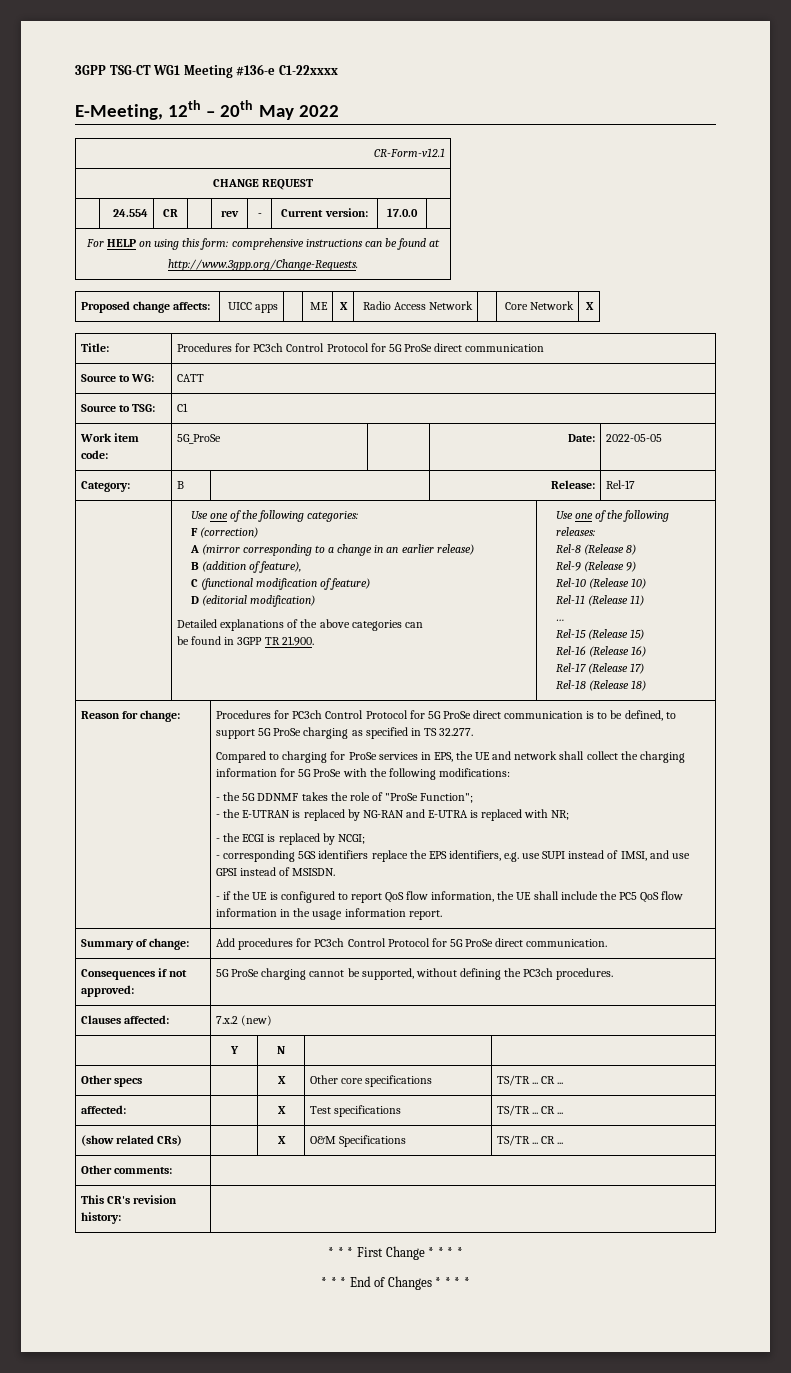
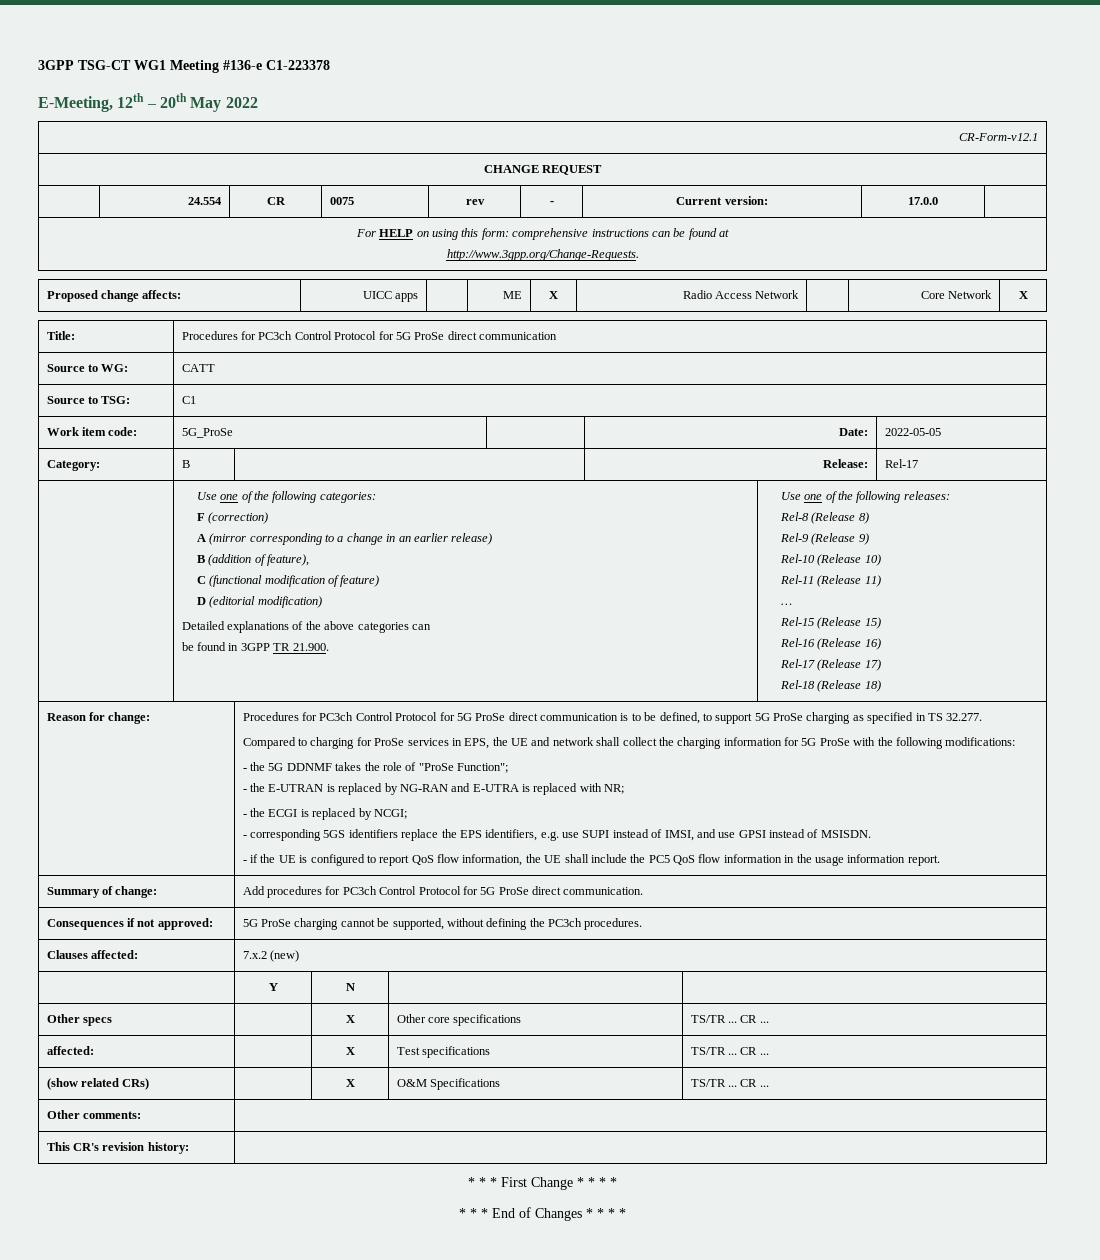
- 3GPP TSG-CT WG1 Meeting #136-e C1-22xxxx
+ 3GPP TSG-CT WG1 Meeting #136-e C1-223378
- | 24.554 | CR | | rev | - | Current version: | 17.0.0 |
+ | 24.554 | CR | 0075 | rev | - | Current version: | 17.0.0 |

